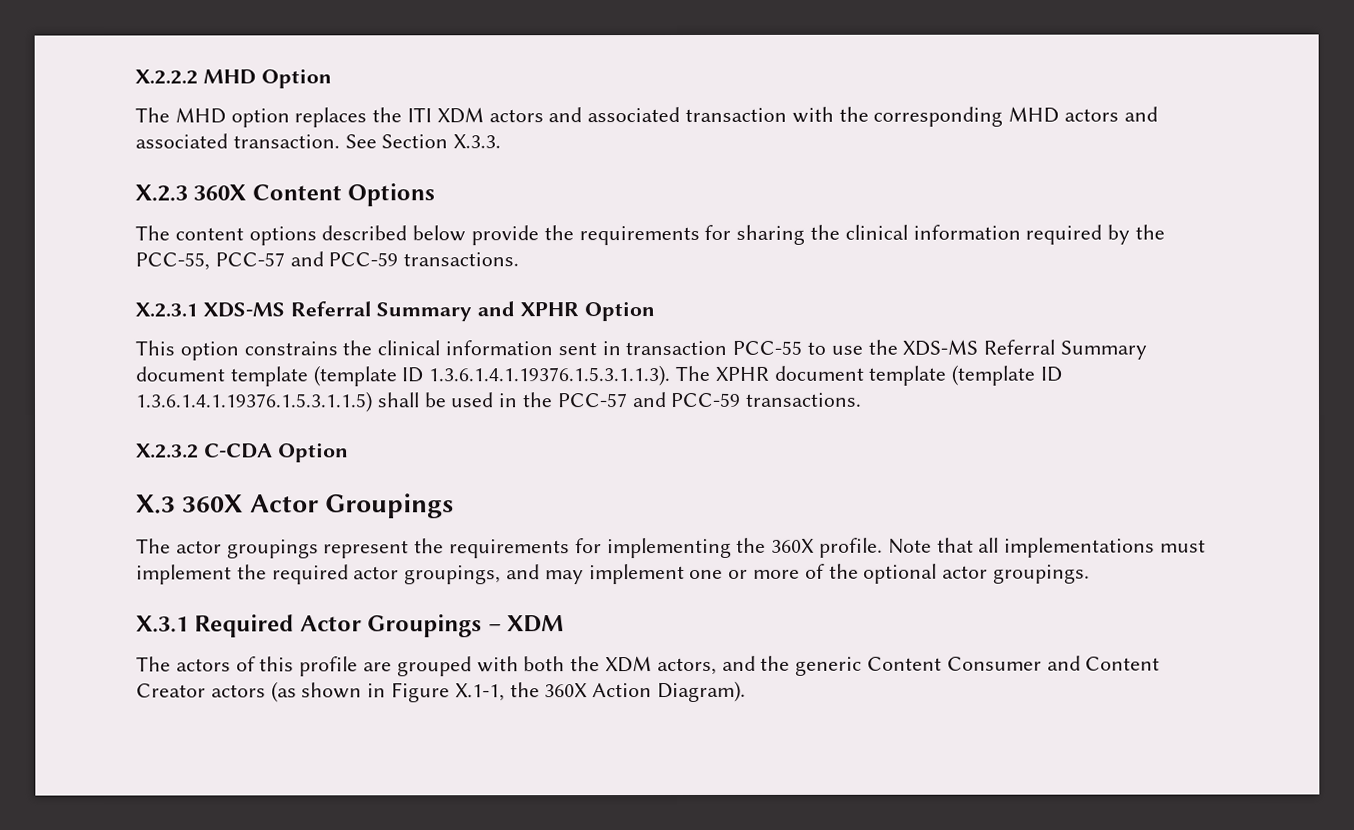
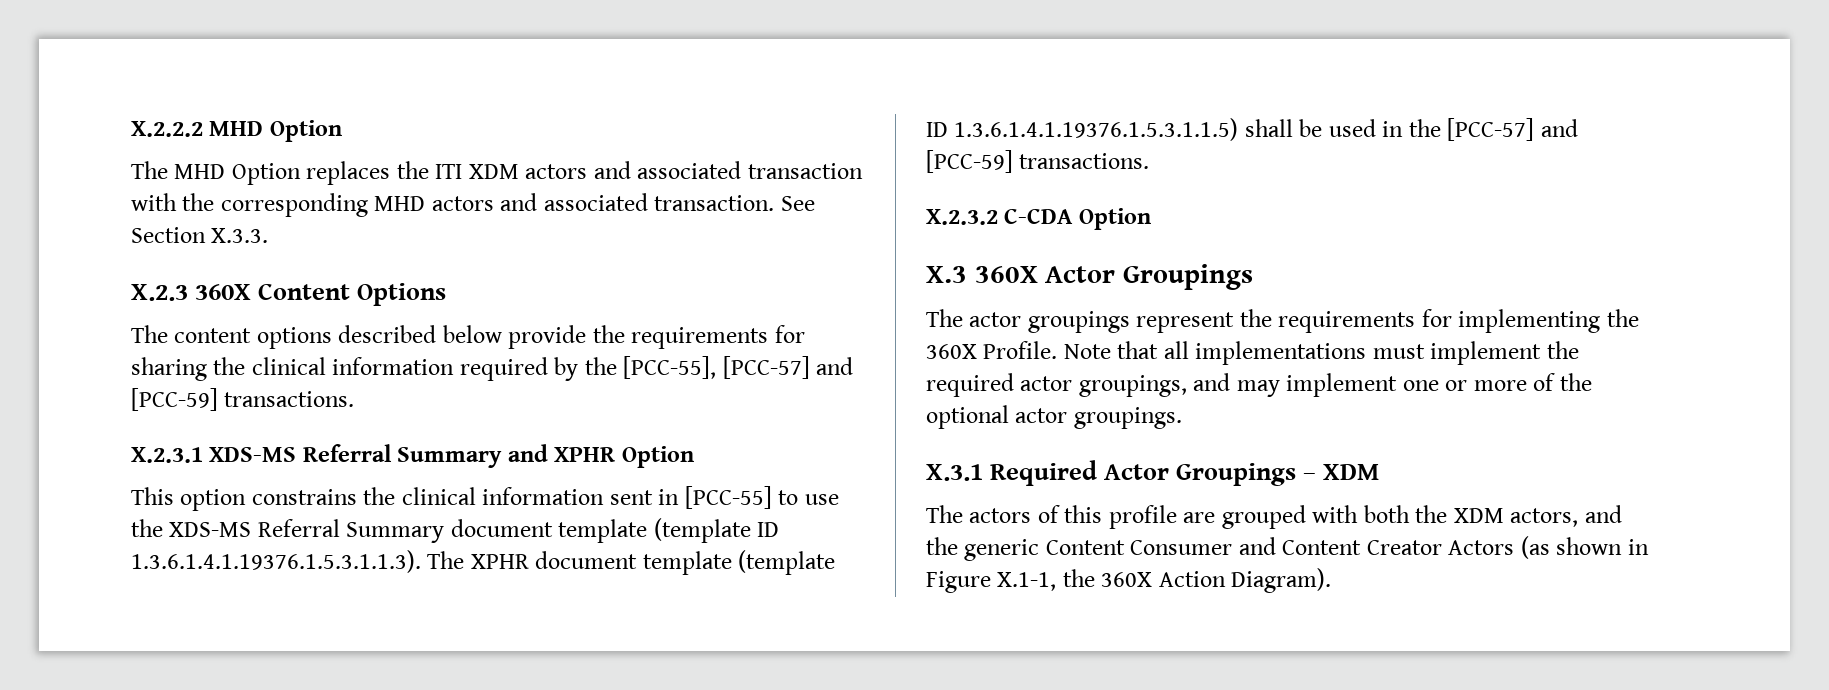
- The MHD option replaces the ITI XDM actors and associated transaction with the corresponding MHD actors and associated transaction.
+ The MHD Option replaces the ITI XDM actors and associated transaction with the corresponding MHD actors and associated transaction.
- The content options described below provide the requirements for sharing the clinical information required by the PCC-55, PCC-57 and PCC-59 transactions.
+ The content options described below provide the requirements for sharing the clinical information required by the [PCC-55], [PCC-57] and [PCC-59] transactions.
- This option constrains the clinical information sent in transaction PCC-55 to use the XDS-MS Referral Summary document template (template ID 1.3.6.1.4.1.19376.1.5.3.1.1.3). The XPHR document template (template ID 1.3.6.1.4.1.19376.1.5.3.1.1.5) shall be used in the PCC-57 and PCC-59 transactions.
+ This option constrains the clinical information sent in [PCC-55] to use the XDS-MS Referral Summary document template (template ID 1.3.6.1.4.1.19376.1.5.3.1.1.3). The XPHR document template (template ID 1.3.6.1.4.1.19376.1.5.3.1.1.5) shall be used in the [PCC-57] and [PCC-59] transactions.
- The actor groupings represent the requirements for implementing the 360X profile.
+ The actor groupings represent the requirements for implementing the 360X Profile.
- The actors of this profile are grouped with both the XDM actors, and the generic Content Consumer and Content Creator actors (as shown in Figure X.1-1, the 360X Action Diagram).
+ The actors of this profile are grouped with both the XDM actors, and the generic Content Consumer and Content Creator Actors (as shown in Figure X.1-1, the 360X Action Diagram).

